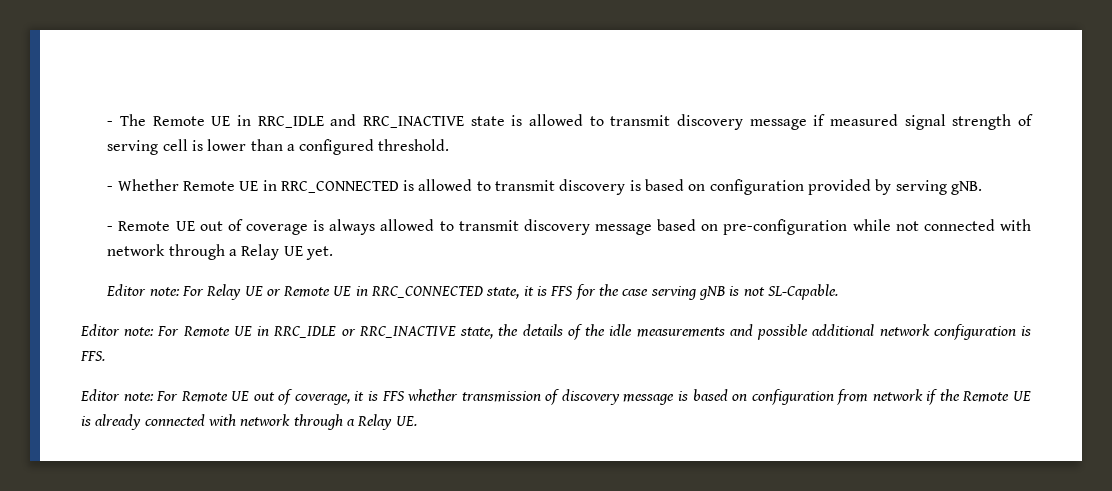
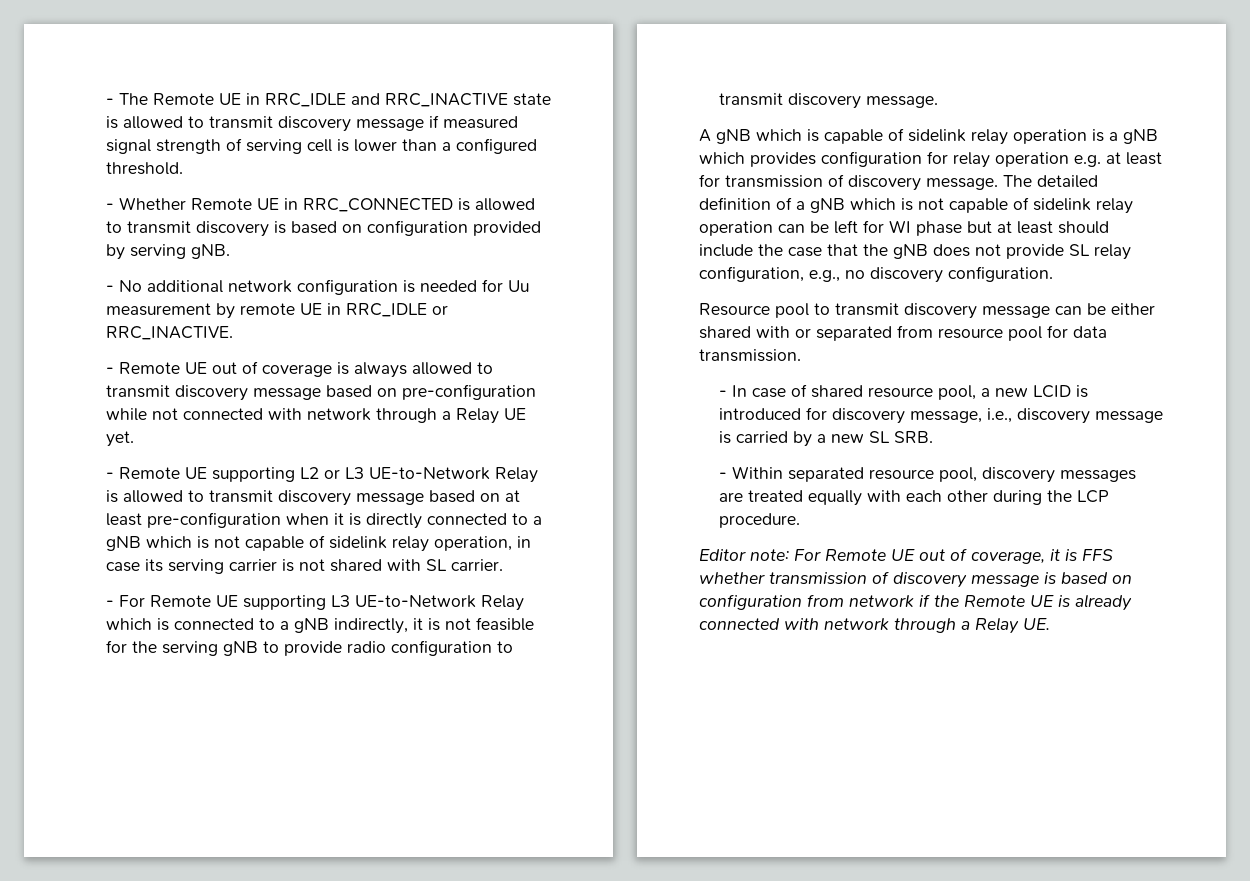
+ - No additional network configuration is needed for Uu measurement by remote UE in RRC_IDLE or RRC_INACTIVE.
- Editor note: For Relay UE or Remote UE in RRC_CONNECTED state, it is FFS for the case serving gNB is not SL-Capable.
- Editor note: For Remote UE in RRC_IDLE or RRC_INACTIVE state, the details of the idle measurements and possible additional network configuration is FFS.
+ - Remote UE supporting L2 or L3 UE-to-Network Relay is allowed to transmit discovery message based on at least pre-configuration when it is directly connected to a gNB which is not capable of sidelink relay operation, in case its serving carrier is not shared with SL carrier.
+ - For Remote UE supporting L3 UE-to-Network Relay which is connected to a gNB indirectly, it is not feasible for the serving gNB to provide radio configuration to transmit discovery message.
+ A gNB which is capable of sidelink relay operation is a gNB which provides configuration for relay operation e.g. at least for transmission of discovery message. The detailed definition of a gNB which is not capable of sidelink relay operation can be left for WI phase but at least should include the case that the gNB does not provide SL relay configuration, e.g., no discovery configuration.
+ Resource pool to transmit discovery message can be either shared with or separated from resource pool for data transmission.
+ - In case of shared resource pool, a new LCID is introduced for discovery message, i.e., discovery message is carried by a new SL SRB.
+ - Within separated resource pool, discovery messages are treated equally with each other during the LCP procedure.

